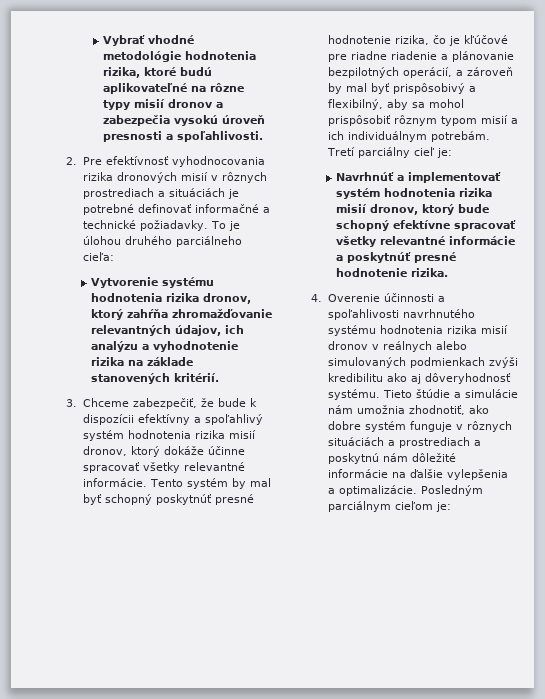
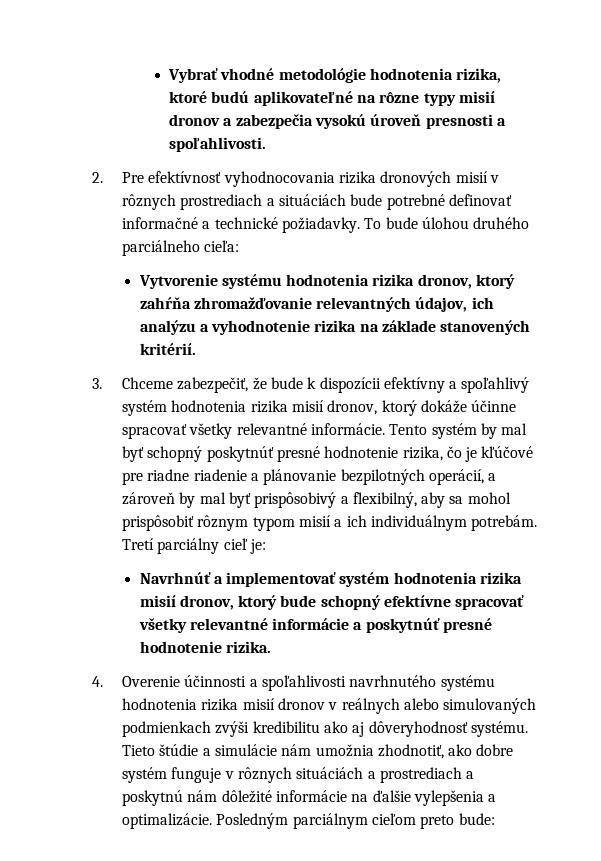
- 2. Pre efektívnosť vyhodnocovania rizika dronových misií v rôznych prostrediach a situáciách je potrebné definovať informačné a technické požiadavky.
+ 2. Pre efektívnosť vyhodnocovania rizika dronových misií v rôznych prostrediach a situáciách bude potrebné definovať informačné a technické požiadavky.
- To je úlohou druhého parciálneho cieľa:
+ To bude úlohou druhého parciálneho cieľa:
- Posledným parciálnym cieľom je:
+ Posledným parciálnym cieľom preto bude:

